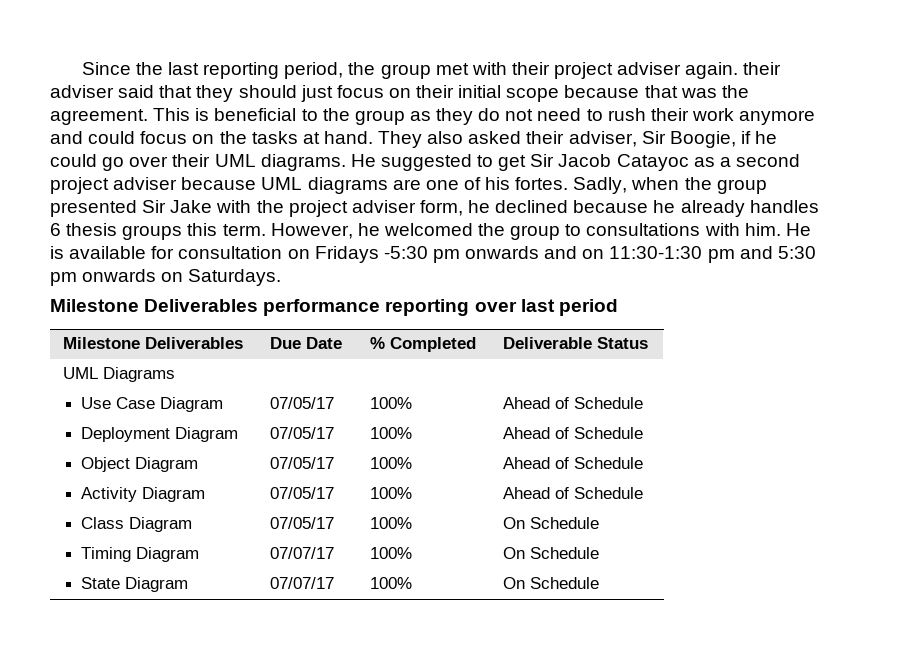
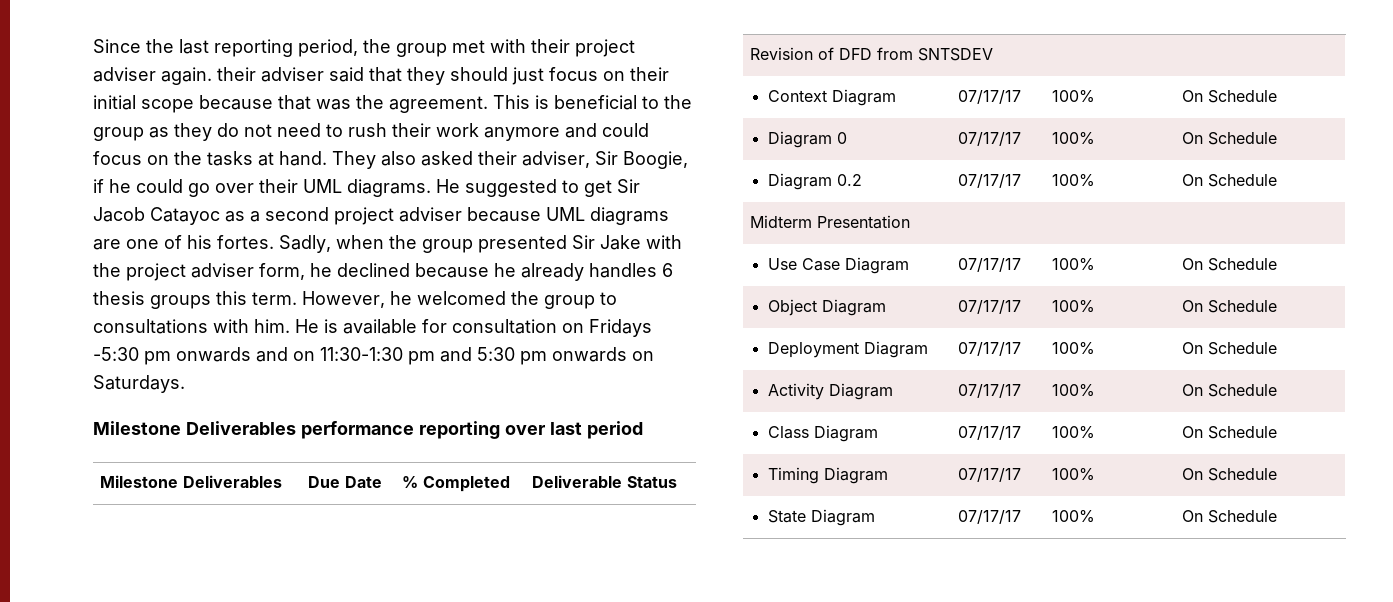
- UML Diagrams
+ Revision of DFD from SNTSDEV
+ Context Diagram | 07/17/17 | 100% | On Schedule
+ Diagram 0 | 07/17/17 | 100% | On Schedule
+ Diagram 0.2 | 07/17/17 | 100% | On Schedule
+ Midterm Presentation
- Use Case Diagram | 07/05/17 | 100% | Ahead of Schedule
+ Use Case Diagram | 07/17/17 | 100% | On Schedule
+ Object Diagram | 07/17/17 | 100% | On Schedule
- Deployment Diagram | 07/05/17 | 100% | Ahead of Schedule
- Object Diagram | 07/05/17 | 100% | Ahead of Schedule
+ Deployment Diagram | 07/17/17 | 100% | On Schedule
- Activity Diagram | 07/05/17 | 100% | Ahead of Schedule
+ Activity Diagram | 07/17/17 | 100% | On Schedule
- Class Diagram | 07/05/17 | 100% | On Schedule
+ Class Diagram | 07/17/17 | 100% | On Schedule
- Timing Diagram | 07/07/17 | 100% | On Schedule
+ Timing Diagram | 07/17/17 | 100% | On Schedule
- State Diagram | 07/07/17 | 100% | On Schedule
+ State Diagram | 07/17/17 | 100% | On Schedule

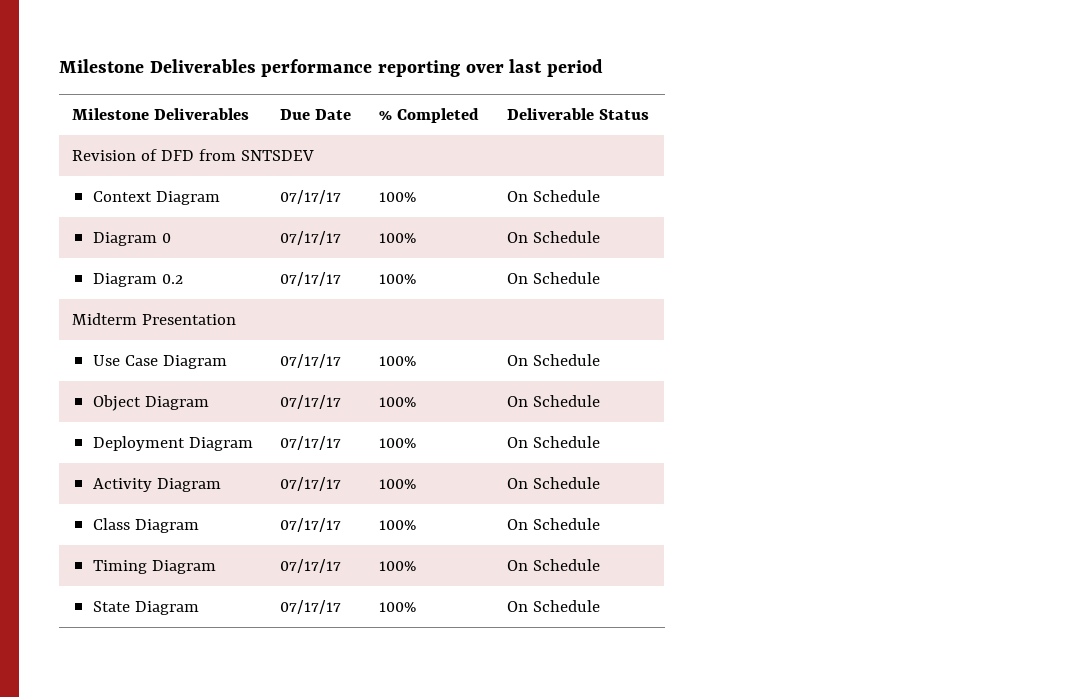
- Since the last reporting period, the group met with their project adviser again. their adviser said that they should just focus on their initial scope because that was the agreement. This is beneficial to the group as they do not need to rush their work anymore and could focus on the tasks at hand. They also asked their adviser, Sir Boogie, if he could go over their UML diagrams. He suggested to get Sir Jacob Catayoc as a second project adviser because UML diagrams are one of his fortes. Sadly, when the group presented Sir Jake with the project adviser form, he declined because he already handles 6 thesis groups this term. However, he welcomed the group to consultations with him. He is available for consultation on Fridays -5:30 pm onwards and on 11:30-1:30 pm and 5:30 pm onwards on Saturdays.

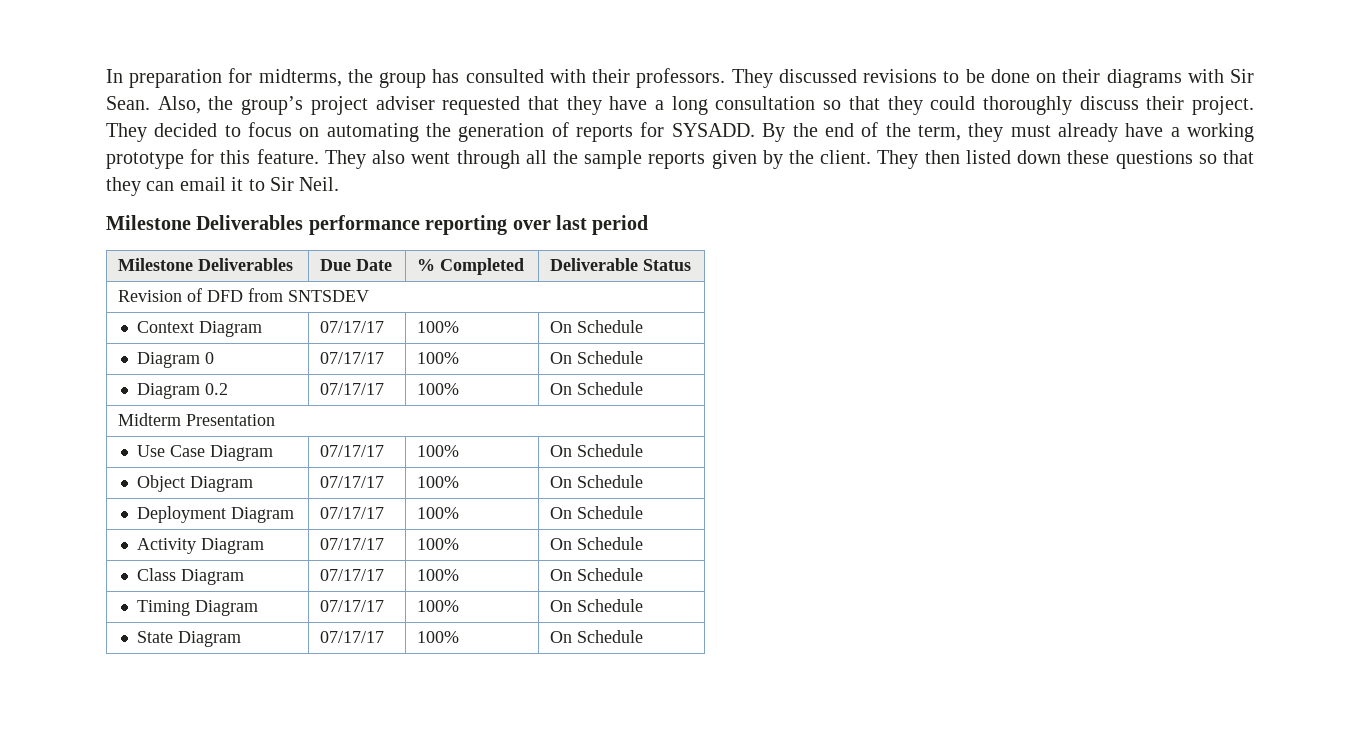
+ In preparation for midterms, the group has consulted with their professors. They discussed revisions to be done on their diagrams with Sir Sean. Also, the group’s project adviser requested that they have a long consultation so that they could thoroughly discuss their project. They decided to focus on automating the generation of reports for SYSADD. By the end of the term, they must already have a working prototype for this feature. They also went through all the sample reports given by the client. They then listed down these questions so that they can email it to Sir Neil.

